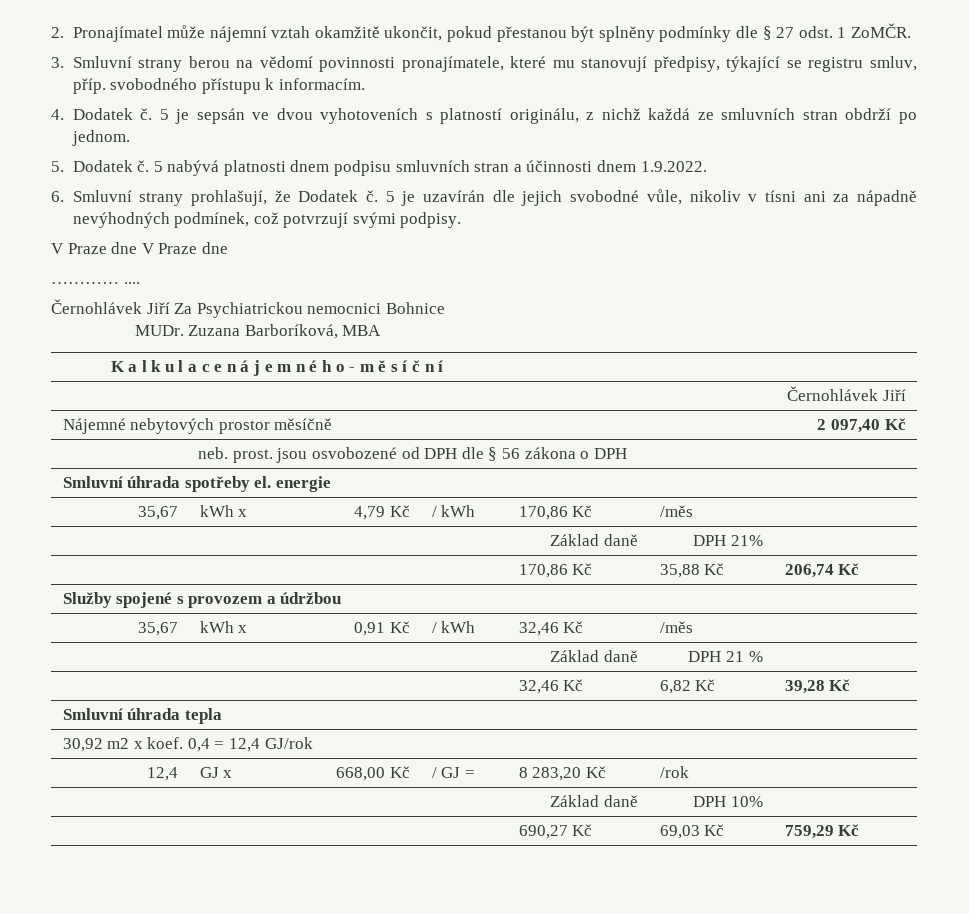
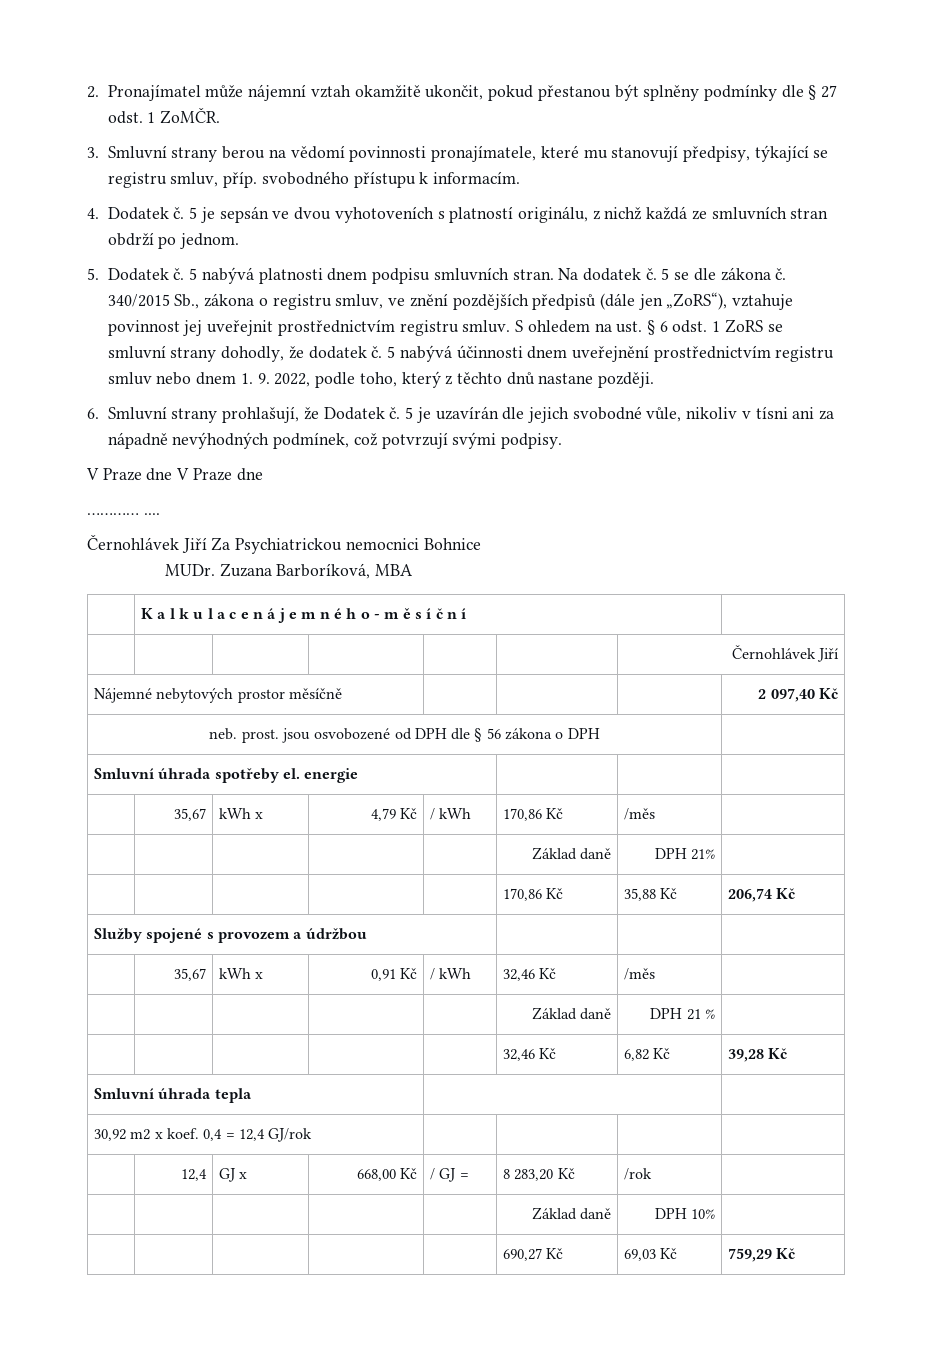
- 5 nabývá platnosti dnem podpisu smluvních stran a účinnosti dnem 1.9.2022.
+ 5 nabývá platnosti dnem podpisu smluvních stran. Na dodatek č. 5 se dle zákona č. 340/2015 Sb., zákona o registru smluv, ve znění pozdějších předpisů (dále jen „ZoRS“), vztahuje povinnost jej uveřejnit prostřednictvím registru smluv. S ohledem na ust. § 6 odst. 1 ZoRS se smluvní strany dohodly, že dodatek č. 5 nabývá účinnosti dnem uveřejnění prostřednictvím registru smluv nebo dnem 1. 9. 2022, podle toho, který z těchto dnů nastane později.

